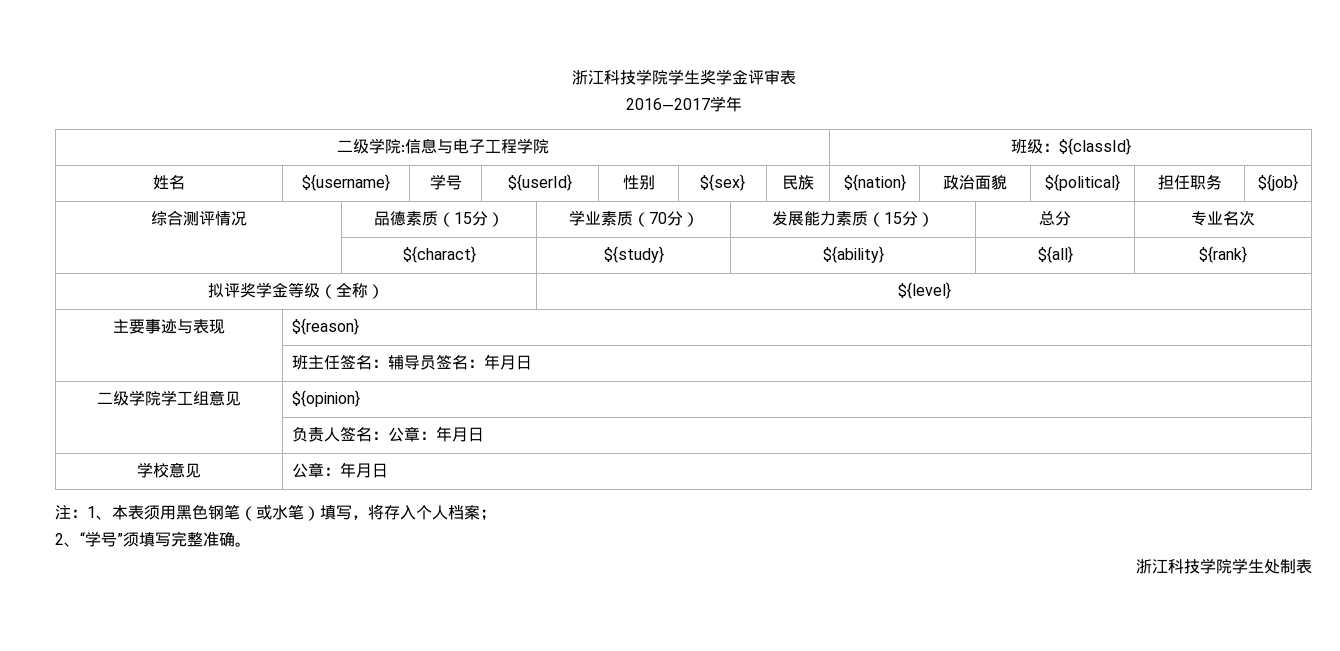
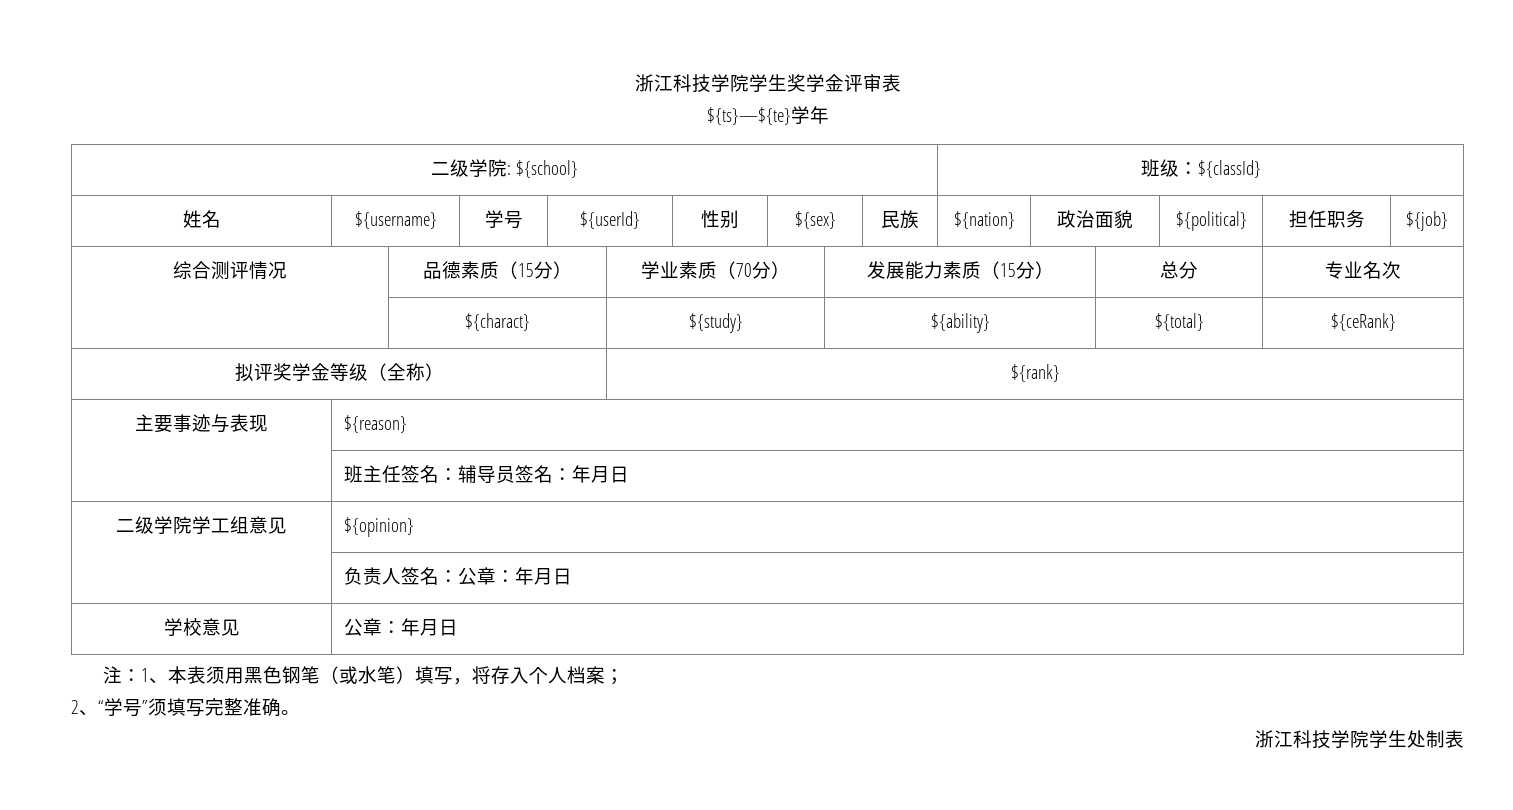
- 2016—2017学年
+ ${ts}—${te}学年
- 二级学院:信息与电子工程学院 | 班级：${classId}
+ 二级学院: ${school} | 班级：${classId}
- | ${charact} | ${study} | ${ability} | ${all} | ${rank}
+ | ${charact} | ${study} | ${ability} | ${total} | ${ceRank}
- 拟评奖学金等级（全称） | ${level}
+ 拟评奖学金等级（全称） | ${rank}

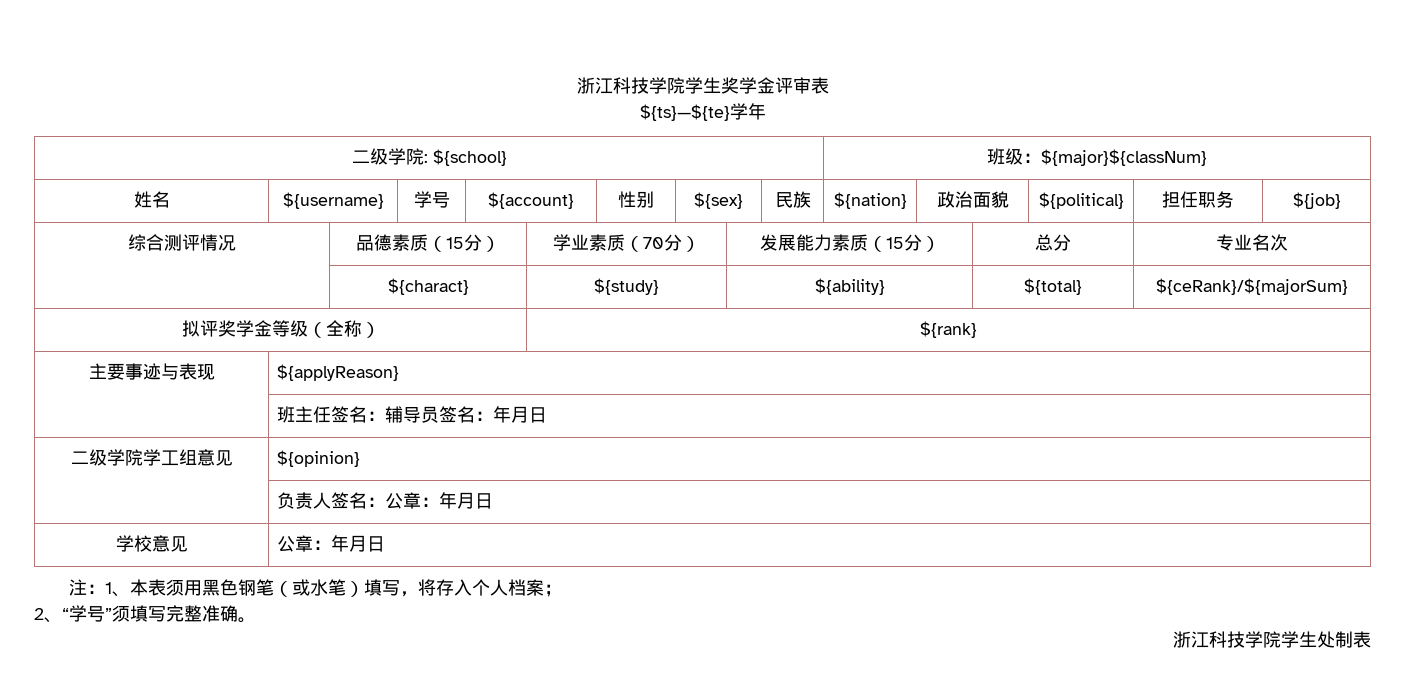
- 二级学院: ${school} | 班级：${classId}
+ 二级学院: ${school} | 班级：${major}${classNum}
- 姓名 | ${username} | 学号 | ${userId} | 性别 | ${sex} | 民族 | ${nation} | 政治面貌 | ${political} | 担任职务 | ${job}
+ 姓名 | ${username} | 学号 | ${account} | 性别 | ${sex} | 民族 | ${nation} | 政治面貌 | ${political} | 担任职务 | ${job}
- | ${charact} | ${study} | ${ability} | ${total} | ${ceRank}
+ | ${charact} | ${study} | ${ability} | ${total} | ${ceRank}/${majorSum}
- 主要事迹与表现 | ${reason}
+ 主要事迹与表现 | ${applyReason}

